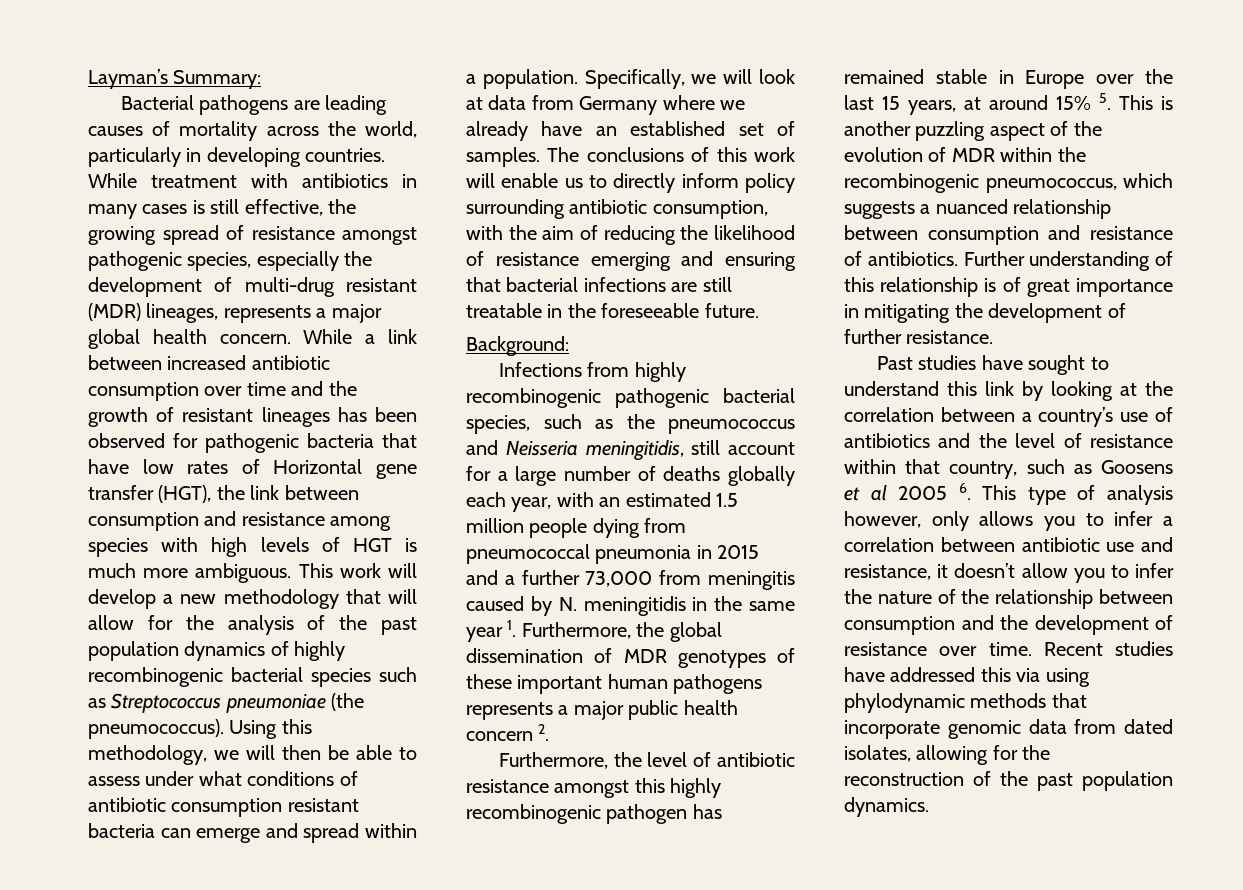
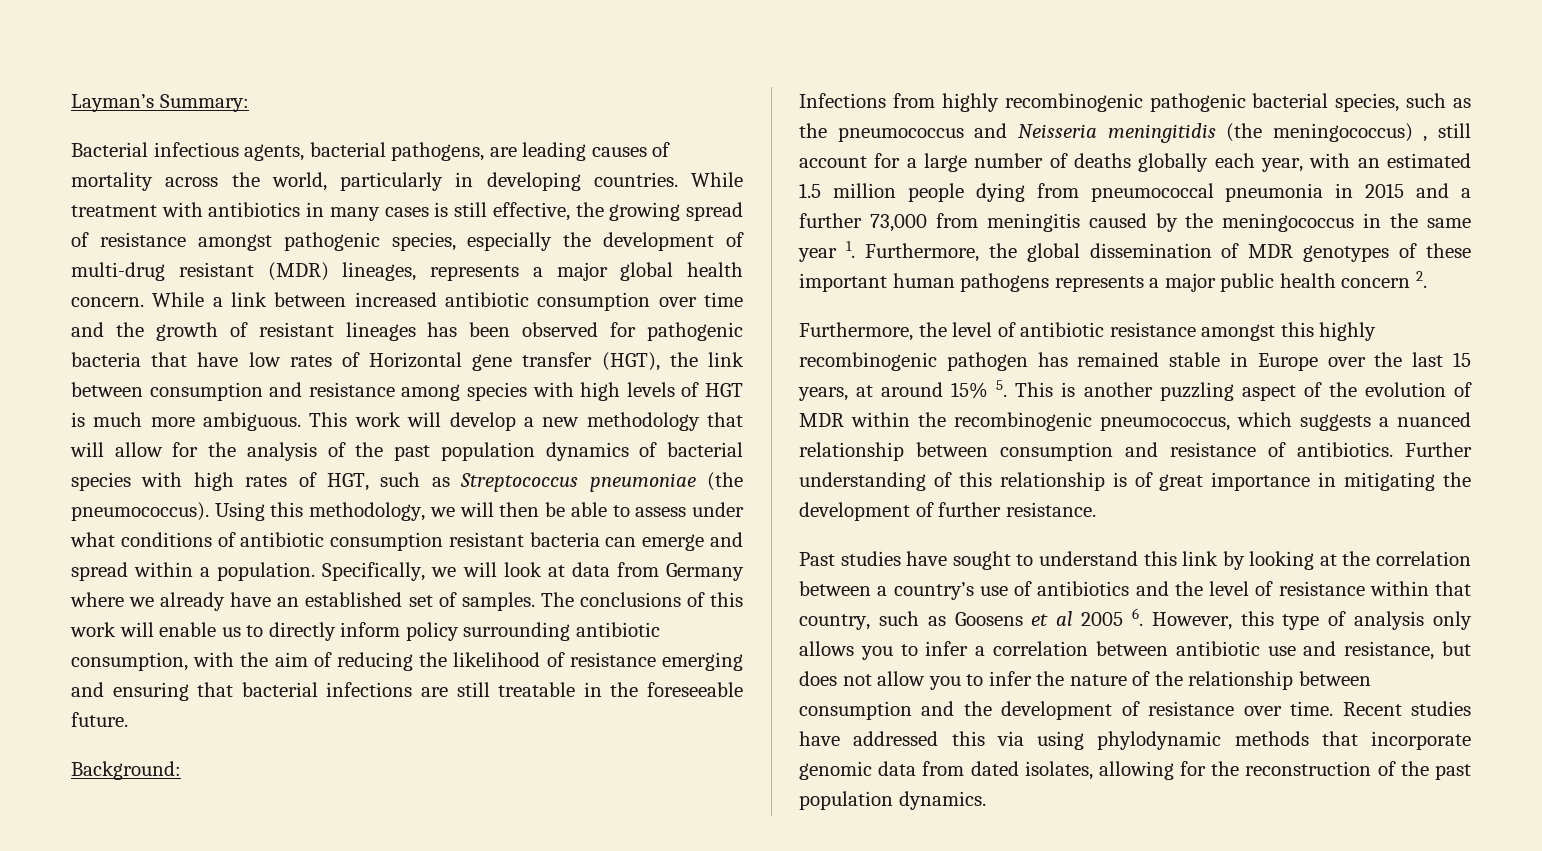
- Bacterial pathogens are leading causes of mortality across the world, particularly in developing countries.
+ Bacterial infectious agents, bacterial pathogens, are leading causes of mortality across the world, particularly in developing countries.
- This work will develop a new methodology that will allow for the analysis of the past population dynamics of highly recombinogenic bacterial species such as Streptococcus pneumoniae (the pneumococcus).
+ This work will develop a new methodology that will allow for the analysis of the past population dynamics of bacterial species with high rates of HGT, such as Streptococcus pneumoniae (the pneumococcus).
- Infections from highly recombinogenic pathogenic bacterial species, such as the pneumococcus and Neisseria meningitidis, still account for a large number of deaths globally each year, with an estimated 1.5 million people dying from pneumococcal pneumonia in 2015 and a further 73,000 from meningitis caused by N. meningitidis in the same year 1. Furthermore, the global dissemination of MDR genotypes of these important human pathogens represents a major public health concern 2.
+ Infections from highly recombinogenic pathogenic bacterial species, such as the pneumococcus and Neisseria meningitidis (the meningococcus) , still account for a large number of deaths globally each year, with an estimated 1.5 million people dying from pneumococcal pneumonia in 2015 and a further 73,000 from meningitis caused by the meningococcus in the same year 1. Furthermore, the global dissemination of MDR genotypes of these important human pathogens represents a major public health concern 2.
- Past studies have sought to understand this link by looking at the correlation between a country’s use of antibiotics and the level of resistance within that country, such as Goosens et al 2005 6. This type of analysis however, only allows you to infer a correlation between antibiotic use and resistance, it doesn’t allow you to infer the nature of the relationship between consumption and the development of resistance over time.
+ Past studies have sought to understand this link by looking at the correlation between a country’s use of antibiotics and the level of resistance within that country, such as Goosens et al 2005 6. However, this type of analysis only allows you to infer a correlation between antibiotic use and resistance, but does not allow you to infer the nature of the relationship between consumption and the development of resistance over time.

